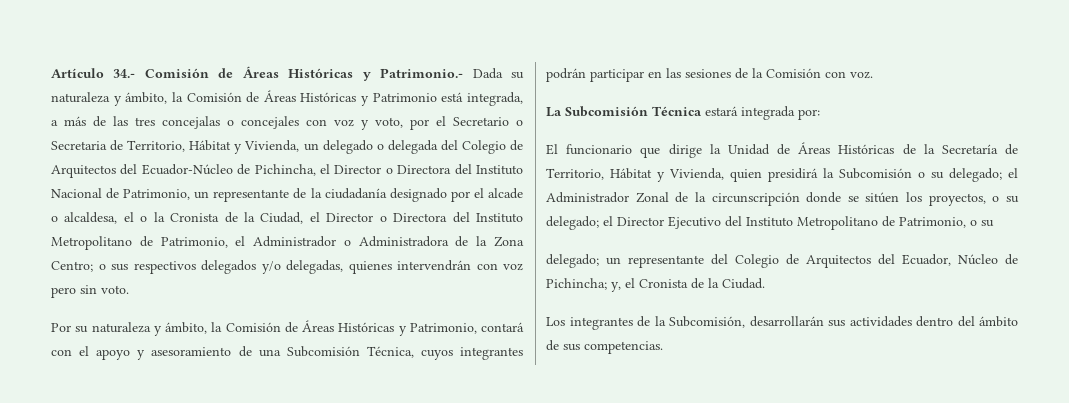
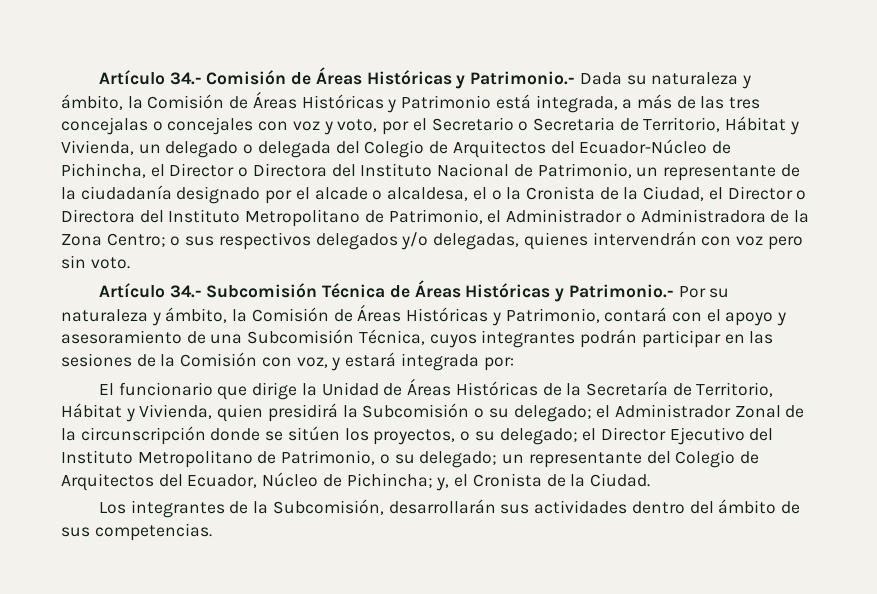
- Por su naturaleza y ámbito, la Comisión de Áreas Históricas y Patrimonio, contará con el apoyo y asesoramiento de una Subcomisión Técnica, cuyos integrantes podrán participar en las sesiones de la Comisión con voz.
- La Subcomisión Técnica estará integrada por:
+ Artículo 34.- Subcomisión Técnica de Áreas Históricas y Patrimonio.- Por su naturaleza y ámbito, la Comisión de Áreas Históricas y Patrimonio, contará con el apoyo y asesoramiento de una Subcomisión Técnica, cuyos integrantes podrán participar en las sesiones de la Comisión con voz, y estará integrada por:
- el Director Ejecutivo del Instituto Metropolitano de Patrimonio, o su
- delegado;
+ el Director Ejecutivo del Instituto Metropolitano de Patrimonio, o su delegado;

